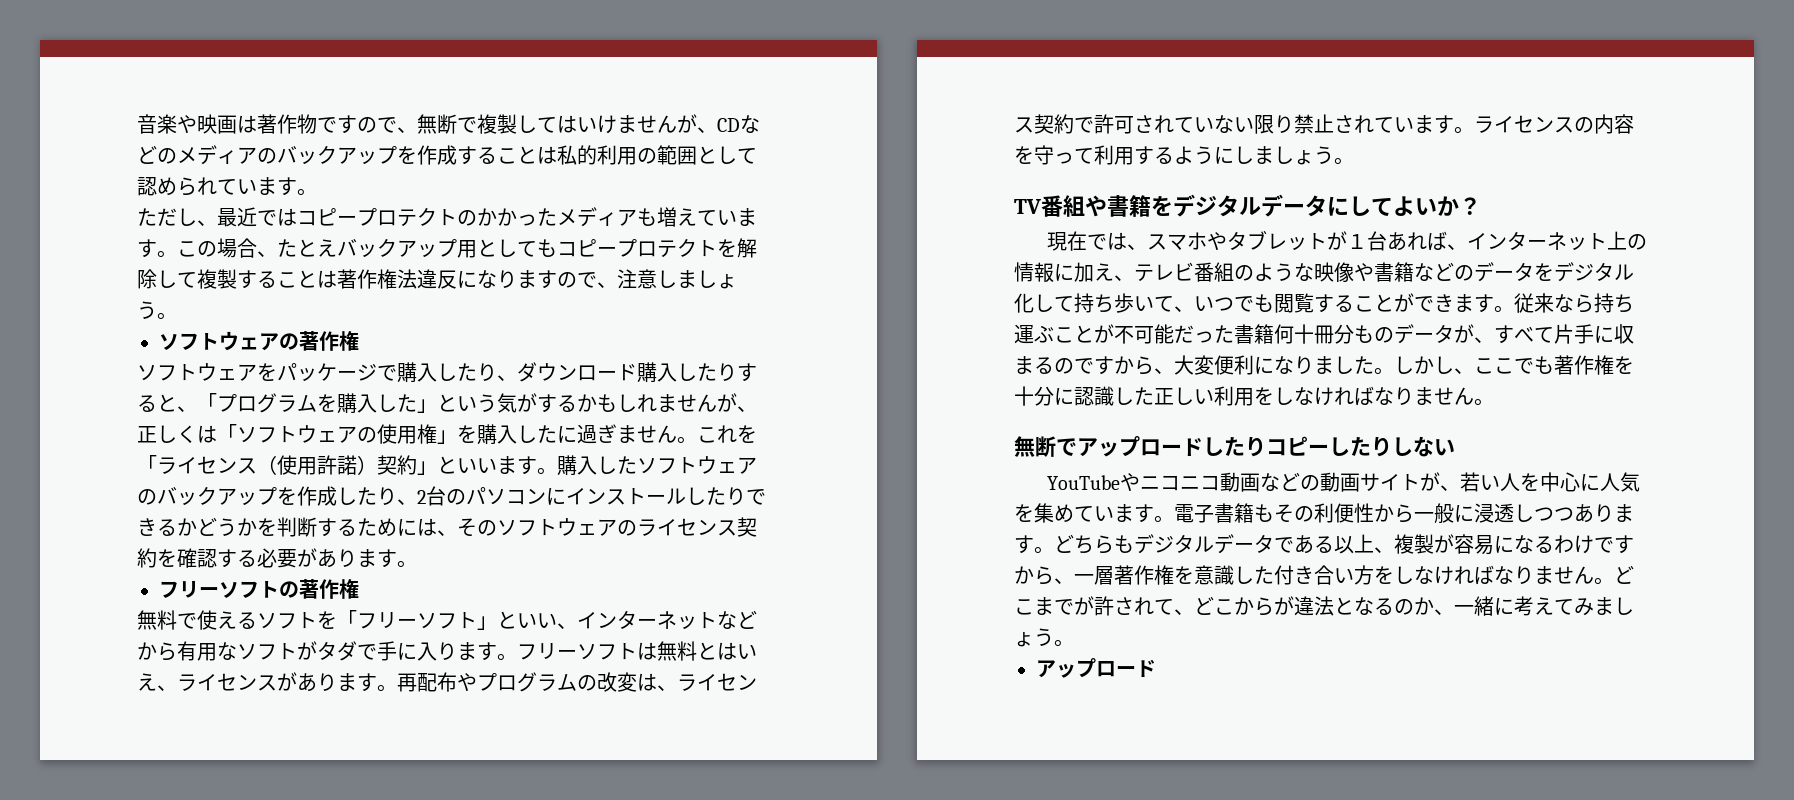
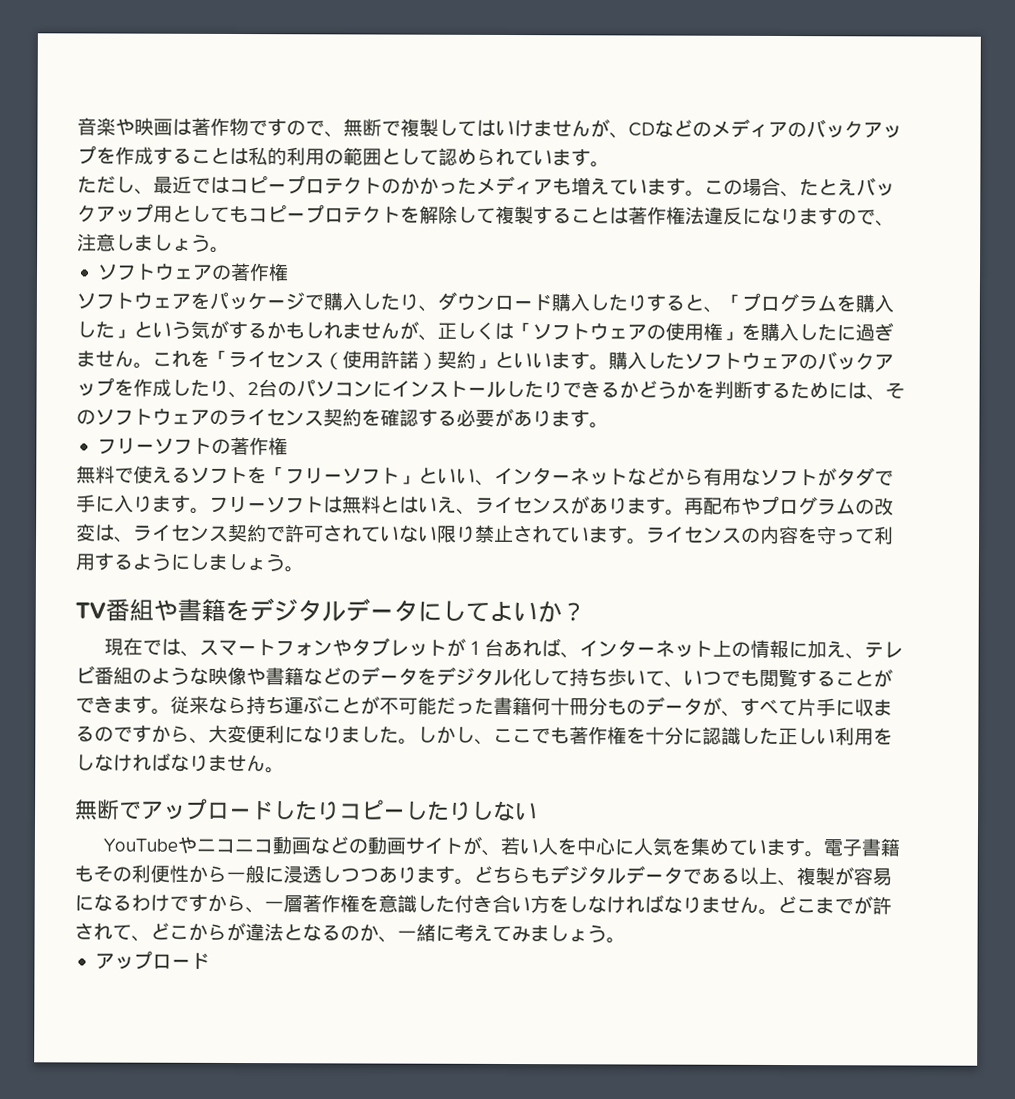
- 現在では、スマホやタブレットが１台あれば、インターネット上の情報に加え、テレビ番組のような映像や書籍などのデータをデジタル化して持ち歩いて、いつでも閲覧することができます。
+ 現在では、スマートフォンやタブレットが１台あれば、インターネット上の情報に加え、テレビ番組のような映像や書籍などのデータをデジタル化して持ち歩いて、いつでも閲覧することができます。

